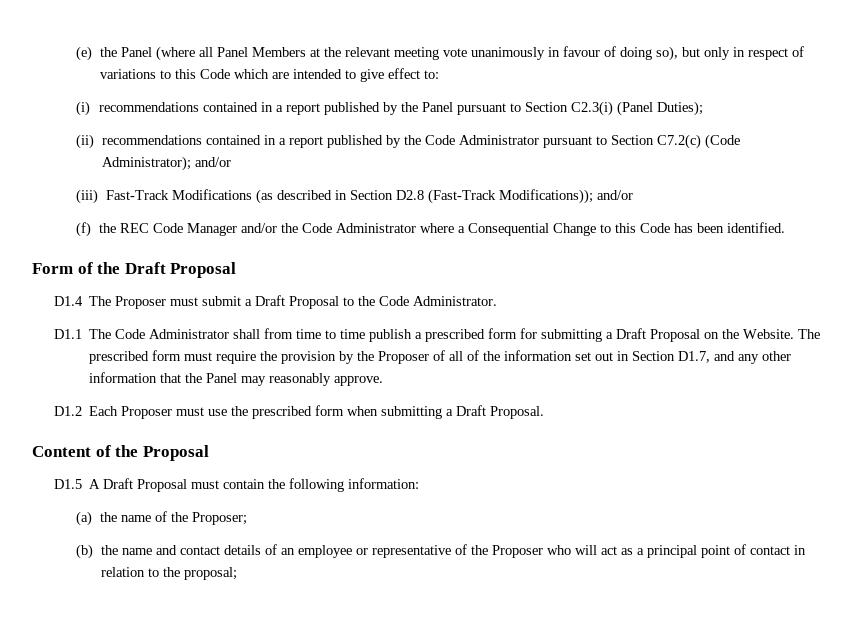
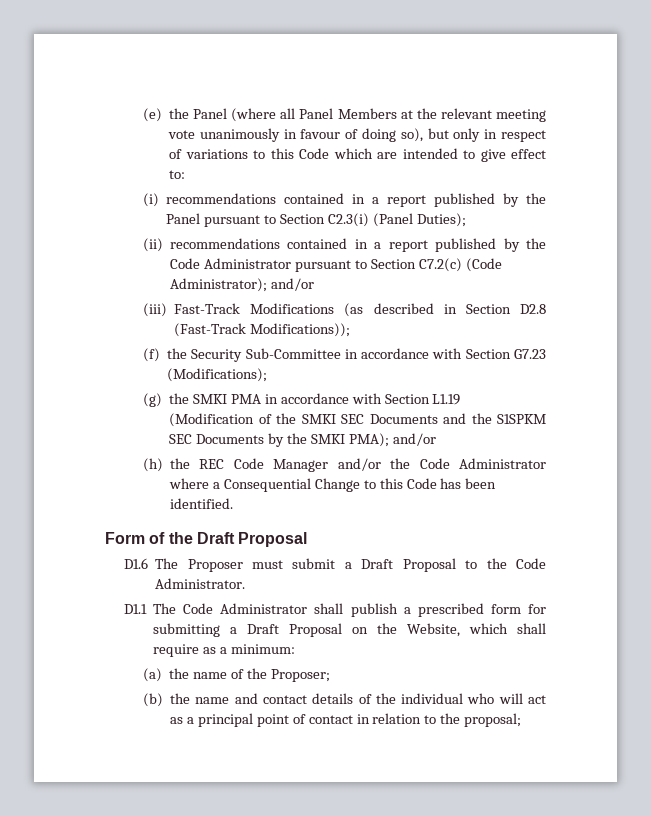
- (iii) Fast-Track Modifications (as described in Section D2.8 (Fast-Track Modifications)); and/or
- (f) the REC Code Manager and/or the Code Administrator where a Consequential Change to this Code has been identified.
+ (iii) Fast-Track Modifications (as described in Section D2.8 (Fast-Track Modifications));
+ (f) the Security Sub-Committee in accordance with Section G7.23 (Modifications);
+ (g) the SMKI PMA in accordance with Section L1.19 (Modification of the SMKI SEC Documents and the S1SPKM SEC Documents by the SMKI PMA); and/or
+ (h) the REC Code Manager and/or the Code Administrator where a Consequential Change to this Code has been identified.
- D1.4 The Proposer must submit a Draft Proposal to the Code Administrator.
+ D1.6 The Proposer must submit a Draft Proposal to the Code Administrator.
- D1.1 The Code Administrator shall from time to time publish a prescribed form for submitting a Draft Proposal on the Website. The prescribed form must require the provision by the Proposer of all of the information set out in Section D1.7, and any other information that the Panel may reasonably approve.
- D1.2 Each Proposer must use the prescribed form when submitting a Draft Proposal.
- Content of the Proposal
- D1.5 A Draft Proposal must contain the following information:
+ D1.1 The Code Administrator shall publish a prescribed form for submitting a Draft Proposal on the Website, which shall require as a minimum:
- (b) the name and contact details of an employee or representative of the Proposer who will act as a principal point of contact in relation to the proposal;
+ (b) the name and contact details of the individual who will act as a principal point of contact in relation to the proposal;

